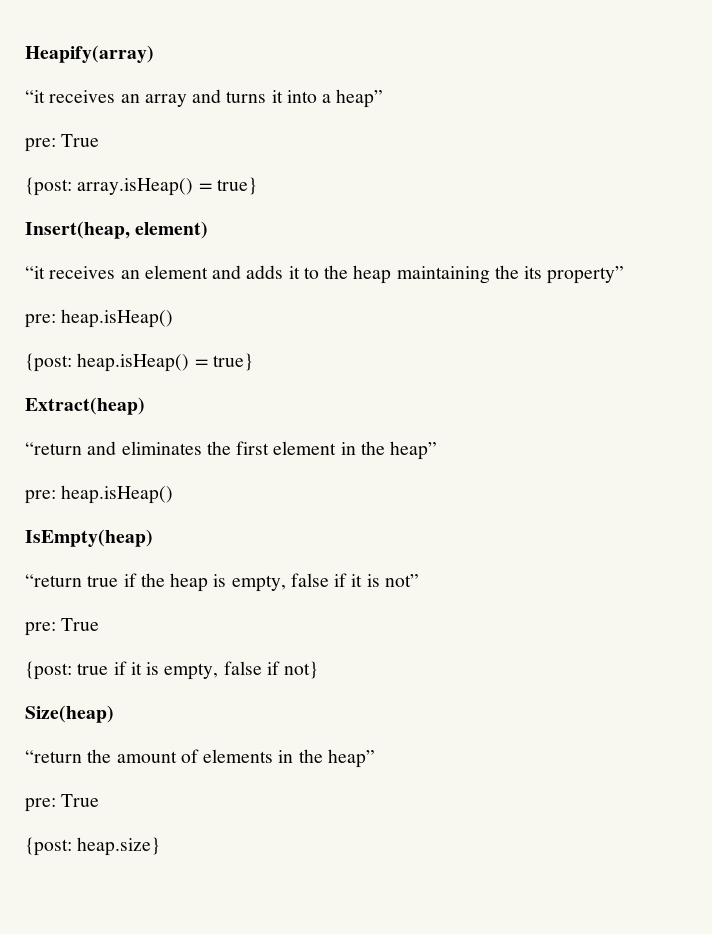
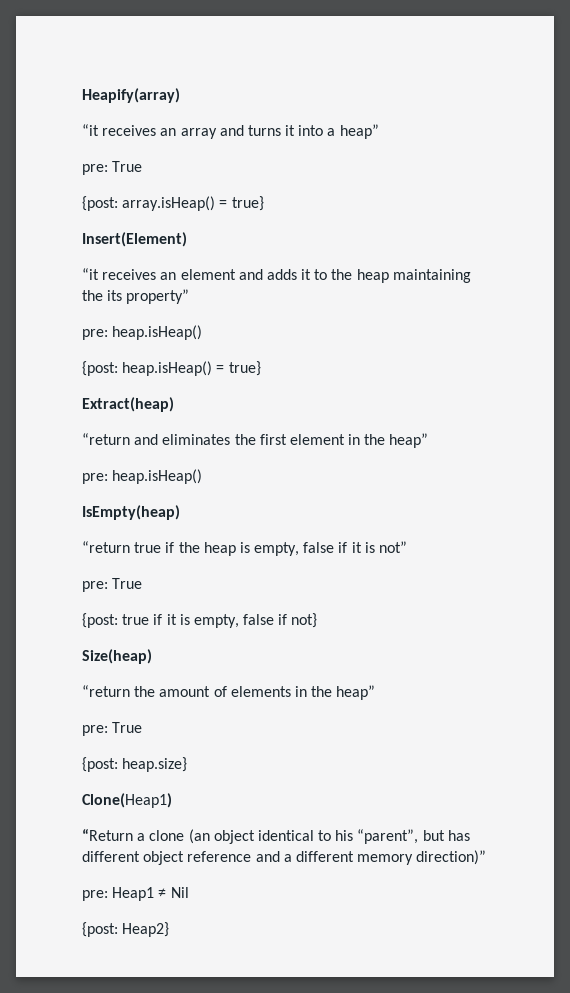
- Insert(heap, element)
+ Insert(Element)
+ Clone(Heap1)
+ “Return a clone (an object identical to his “parent”, but has different object reference and a different memory direction)”
+ pre: Heap1 ≠ Nil
+ {post: Heap2}

